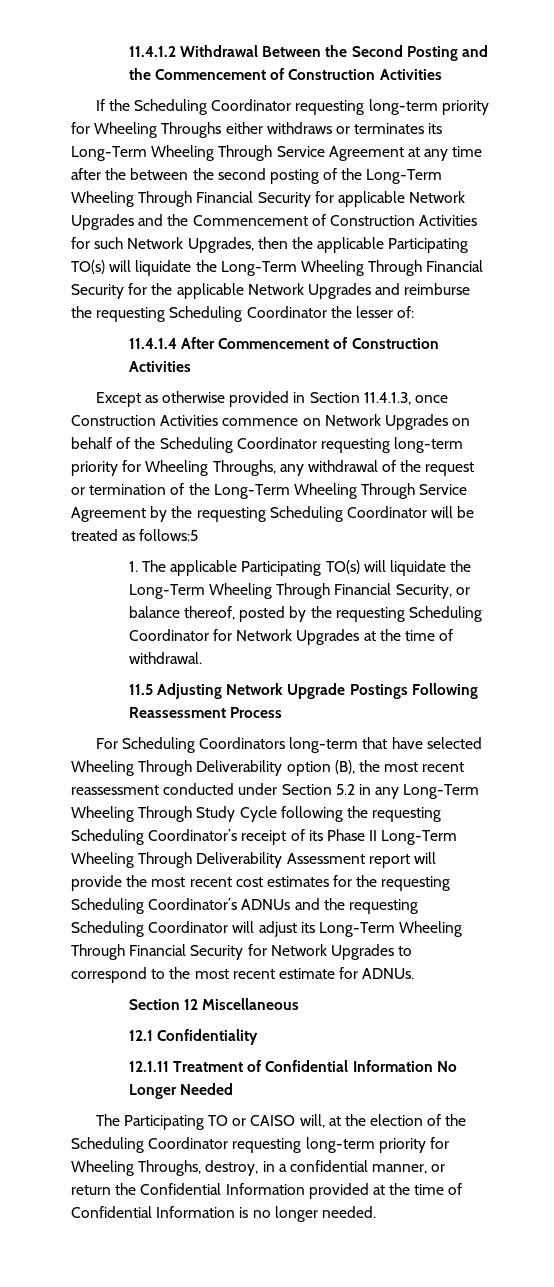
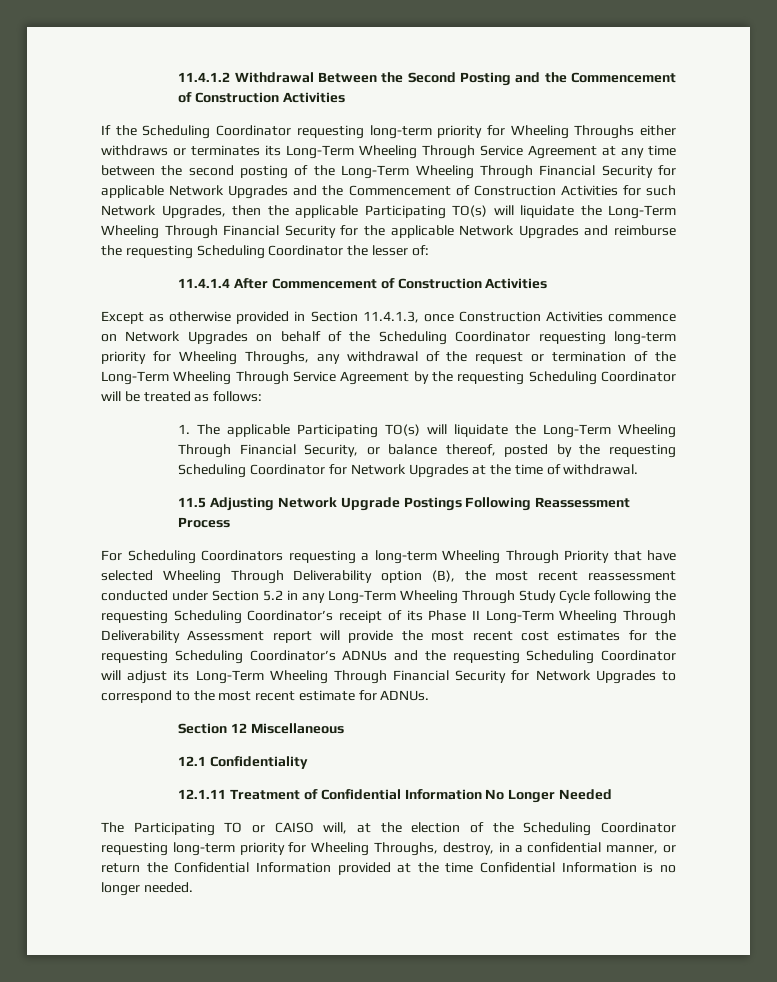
- If the Scheduling Coordinator requesting long-term priority for Wheeling Throughs either withdraws or terminates its Long-Term Wheeling Through Service Agreement at any time after the between the second posting of the Long-Term Wheeling Through Financial Security for applicable Network Upgrades and the Commencement of Construction Activities for such Network Upgrades, then the applicable Participating TO(s) will liquidate the Long-Term Wheeling Through Financial Security for the applicable Network Upgrades and reimburse the requesting Scheduling Coordinator the lesser of:
+ If the Scheduling Coordinator requesting long-term priority for Wheeling Throughs either withdraws or terminates its Long-Term Wheeling Through Service Agreement at any time between the second posting of the Long-Term Wheeling Through Financial Security for applicable Network Upgrades and the Commencement of Construction Activities for such Network Upgrades, then the applicable Participating TO(s) will liquidate the Long-Term Wheeling Through Financial Security for the applicable Network Upgrades and reimburse the requesting Scheduling Coordinator the lesser of:
- Except as otherwise provided in Section 11.4.1.3, once Construction Activities commence on Network Upgrades on behalf of the Scheduling Coordinator requesting long-term priority for Wheeling Throughs, any withdrawal of the request or termination of the Long-Term Wheeling Through Service Agreement by the requesting Scheduling Coordinator will be treated as follows:5
+ Except as otherwise provided in Section 11.4.1.3, once Construction Activities commence on Network Upgrades on behalf of the Scheduling Coordinator requesting long-term priority for Wheeling Throughs, any withdrawal of the request or termination of the Long-Term Wheeling Through Service Agreement by the requesting Scheduling Coordinator will be treated as follows:
- For Scheduling Coordinators long-term that have selected Wheeling Through Deliverability option (B), the most recent reassessment conducted under Section 5.2 in any Long-Term Wheeling Through Study Cycle following the requesting Scheduling Coordinator’s receipt of its Phase II Long-Term Wheeling Through Deliverability Assessment report will provide the most recent cost estimates for the requesting Scheduling Coordinator’s ADNUs and the requesting Scheduling Coordinator will adjust its Long-Term Wheeling Through Financial Security for Network Upgrades to correspond to the most recent estimate for ADNUs.
+ For Scheduling Coordinators requesting a long-term Wheeling Through Priority that have selected Wheeling Through Deliverability option (B), the most recent reassessment conducted under Section 5.2 in any Long-Term Wheeling Through Study Cycle following the requesting Scheduling Coordinator’s receipt of its Phase II Long-Term Wheeling Through Deliverability Assessment report will provide the most recent cost estimates for the requesting Scheduling Coordinator’s ADNUs and the requesting Scheduling Coordinator will adjust its Long-Term Wheeling Through Financial Security for Network Upgrades to correspond to the most recent estimate for ADNUs.
- The Participating TO or CAISO will, at the election of the Scheduling Coordinator requesting long-term priority for Wheeling Throughs, destroy, in a confidential manner, or return the Confidential Information provided at the time of Confidential Information is no longer needed.
+ The Participating TO or CAISO will, at the election of the Scheduling Coordinator requesting long-term priority for Wheeling Throughs, destroy, in a confidential manner, or return the Confidential Information provided at the time Confidential Information is no longer needed.

